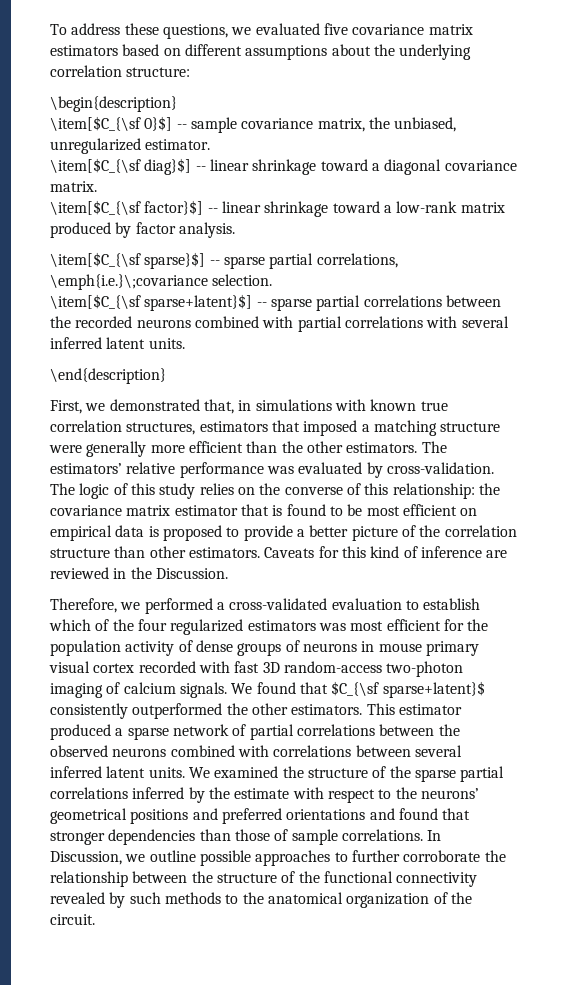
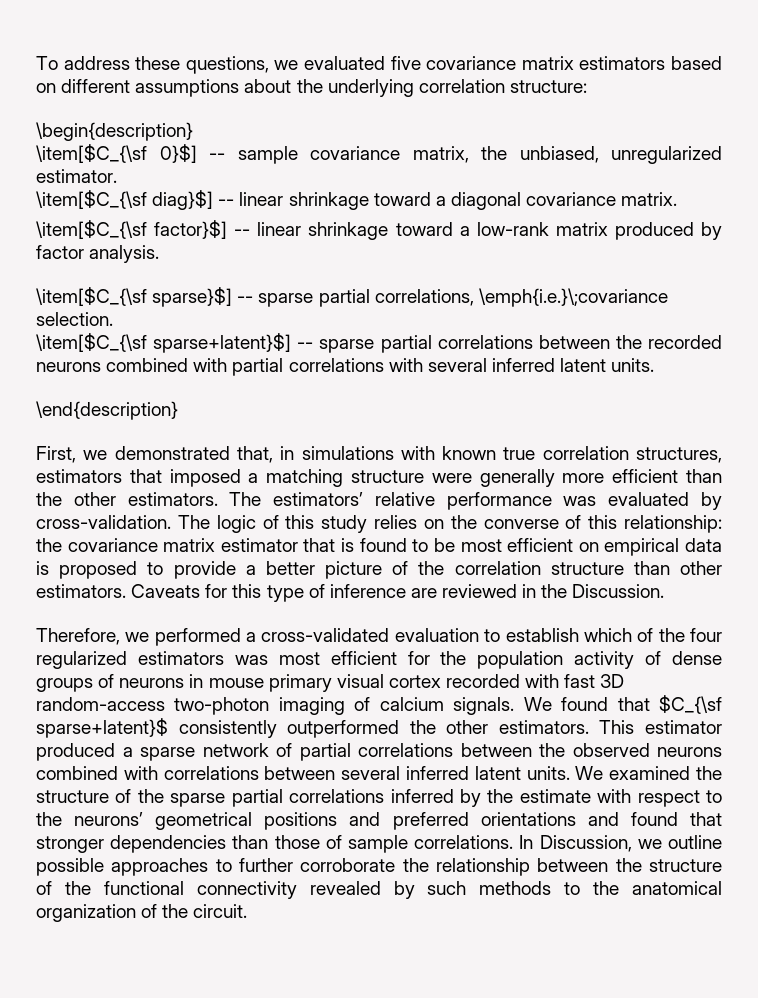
- Caveats for this kind of inference are reviewed in the Discussion.
+ Caveats for this type of inference are reviewed in the Discussion.

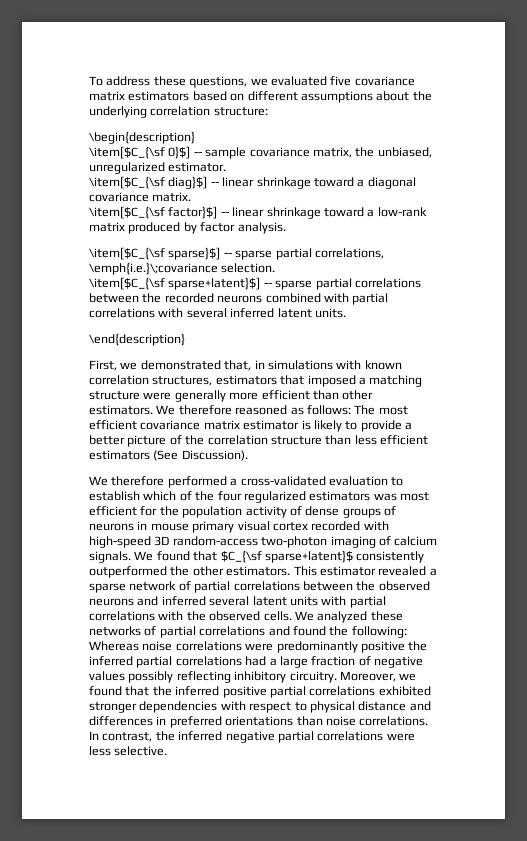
- First, we demonstrated that, in simulations with known true correlation structures, estimators that imposed a matching structure were generally more efficient than the other estimators. The estimators’ relative performance was evaluated by cross-validation. The logic of this study relies on the converse of this relationship: the covariance matrix estimator that is found to be most efficient on empirical data is proposed to provide a better picture of the correlation structure than other estimators. Caveats for this type of inference are reviewed in the Discussion.
- Therefore, we performed a cross-validated evaluation to establish which of the four regularized estimators was most efficient for the population activity of dense groups of neurons in mouse primary visual cortex recorded with fast 3D random-access two-photon imaging of calcium signals.
+ First, we demonstrated that, in simulations with known correlation structures, estimators that imposed a matching structure were generally more efficient than other estimators. We therefore reasoned as follows: The most efficient covariance matrix estimator is likely to provide a better picture of the correlation structure than less efficient estimators (See Discussion).
+ We therefore performed a cross-validated evaluation to establish which of the four regularized estimators was most efficient for the population activity of dense groups of neurons in mouse primary visual cortex recorded with high-speed 3D random-access two-photon imaging of calcium signals.
- This estimator produced a sparse network of partial correlations between the observed neurons combined with correlations between several inferred latent units. We examined the structure of the sparse partial correlations inferred by the estimate with respect to the neurons’ geometrical positions and preferred orientations and found that stronger dependencies than those of sample correlations. In Discussion, we outline possible approaches to further corroborate the relationship between the structure of the functional connectivity revealed by such methods to the anatomical organization of the circuit.
+ This estimator revealed a sparse network of partial correlations between the observed neurons and inferred several latent units with partial correlations with the observed cells. We analyzed these networks of partial correlations and found the following: Whereas noise correlations were predominantly positive the inferred partial correlations had a large fraction of negative values possibly reflecting inhibitory circuitry. Moreover, we found that the inferred positive partial correlations exhibited stronger dependencies with respect to physical distance and differences in preferred orientations than noise correlations. In contrast, the inferred negative partial correlations were less selective.

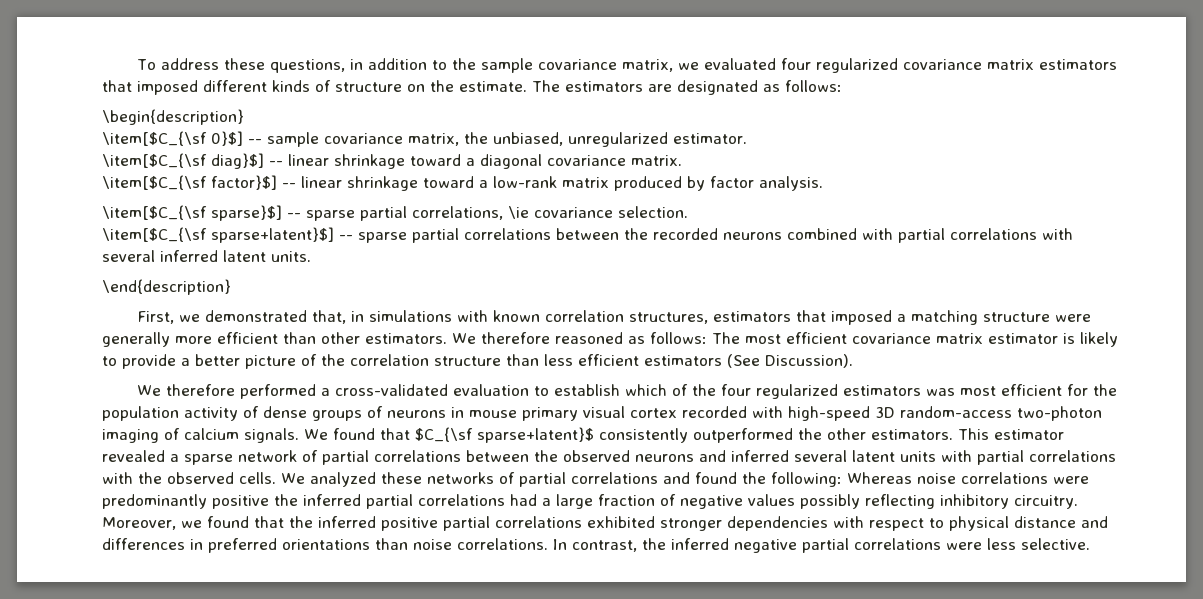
- To address these questions, we evaluated five covariance matrix estimators based on different assumptions about the underlying correlation structure:
+ To address these questions, in addition to the sample covariance matrix, we evaluated four regularized covariance matrix estimators that imposed different kinds of structure on the estimate. The estimators are designated as follows:
- \item[$C_{\sf sparse}$] -- sparse partial correlations, \emph{i.e.}\;covariance selection.
+ \item[$C_{\sf sparse}$] -- sparse partial correlations, \ie covariance selection.

